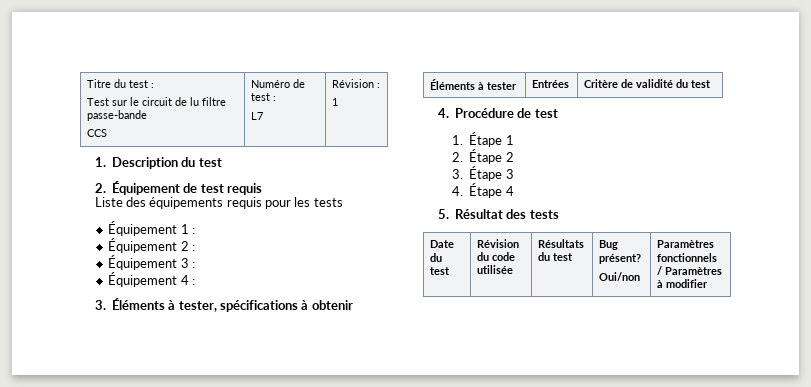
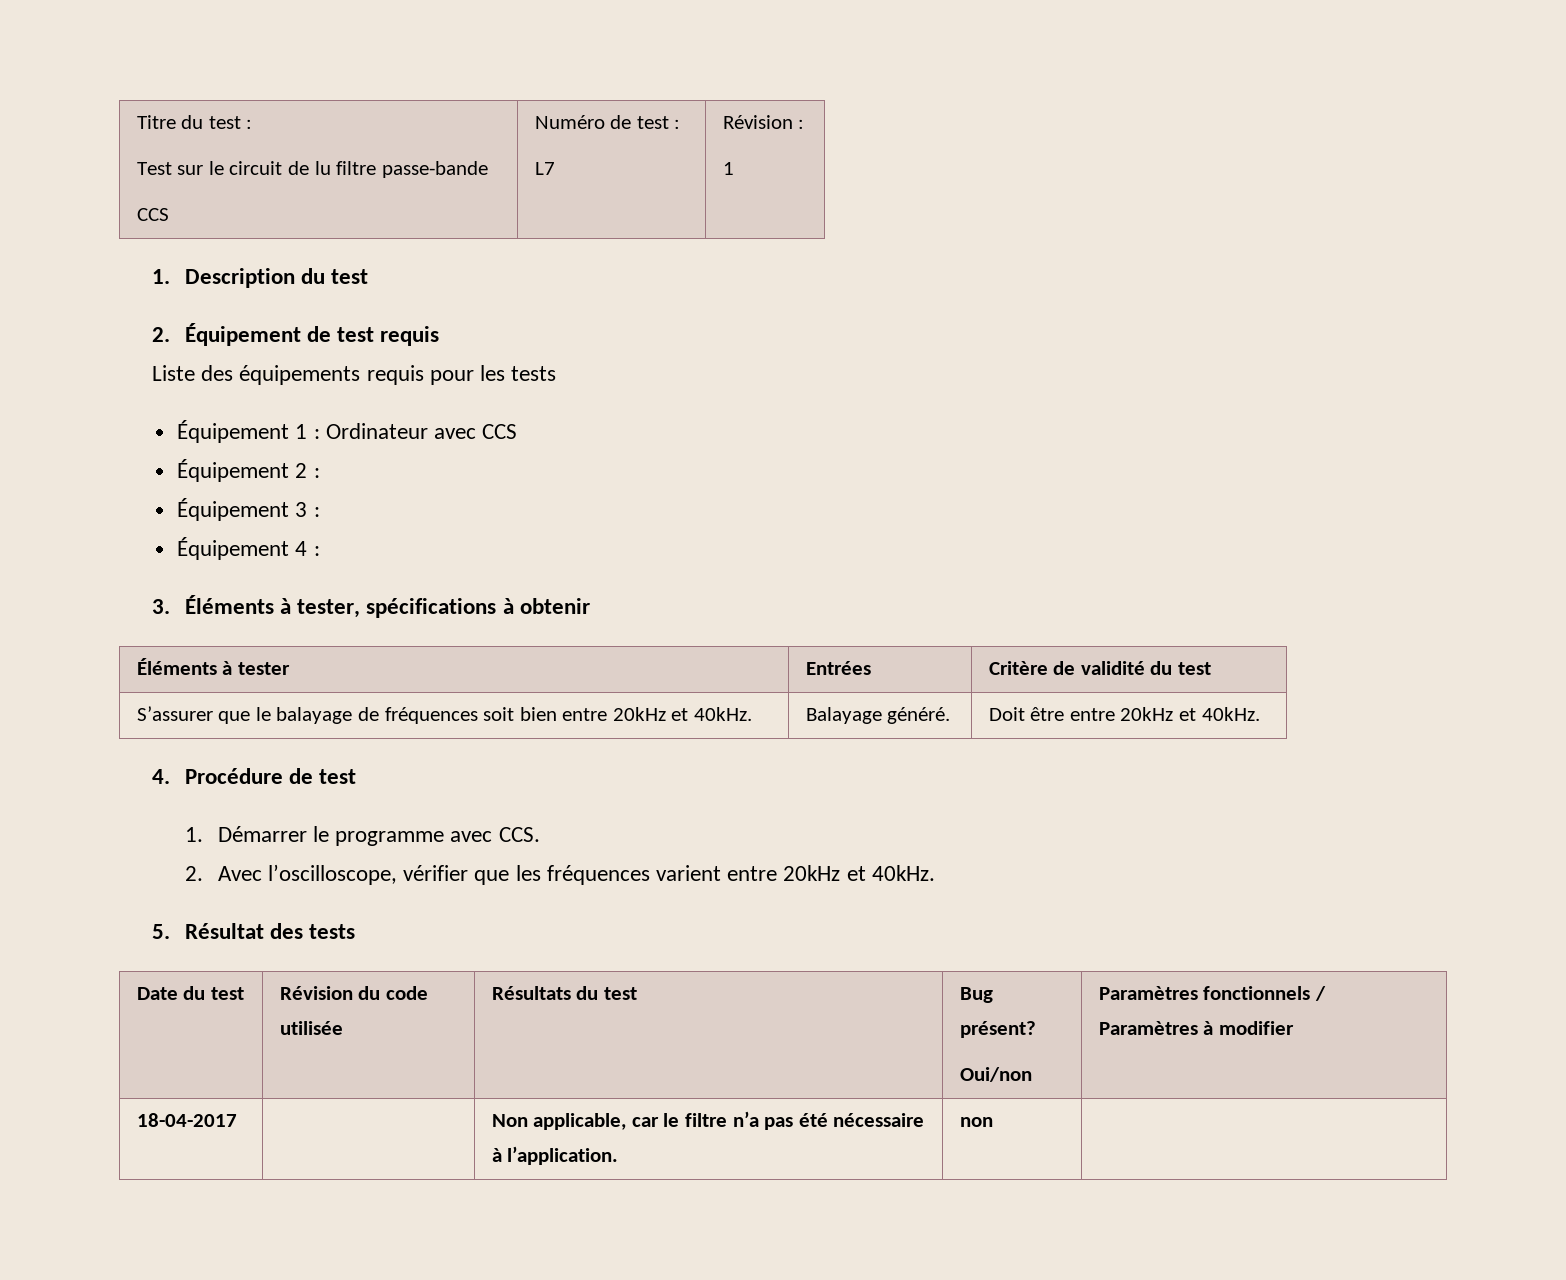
- Équipement 1 :
+ Équipement 1 : Ordinateur avec CCS
+ S’assurer que le balayage de fréquences soit bien entre 20kHz et 40kHz. | Balayage généré. | Doit être entre 20kHz et 40kHz.
- 1. Étape 1
- 2. Étape 2
- 3. Étape 3
- 4. Étape 4
+ 1. Démarrer le programme avec CCS.
+ 2. Avec l’oscilloscope, vérifier que les fréquences varient entre 20kHz et 40kHz.
+ 18-04-2017 | | Non applicable, car le filtre n’a pas été nécessaire à l’application. | non |

